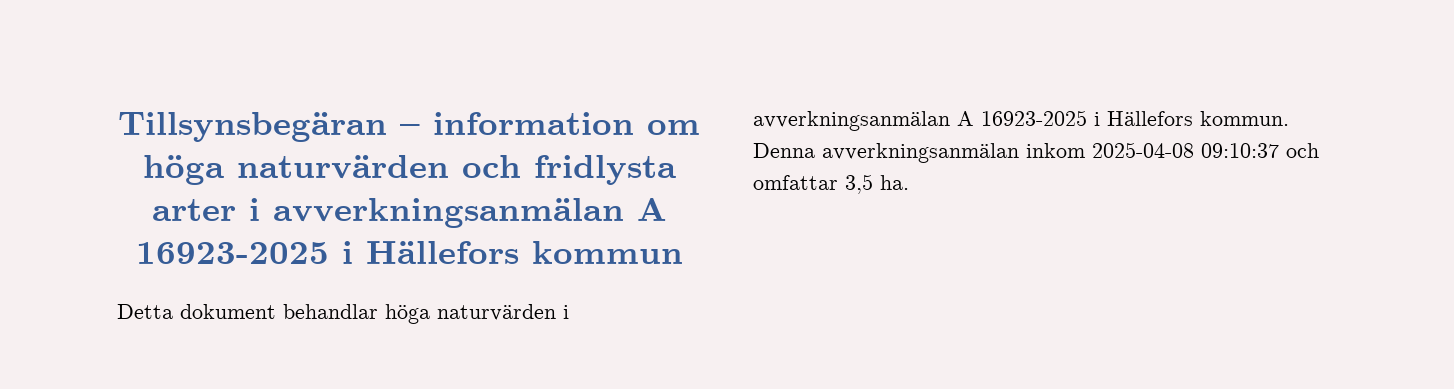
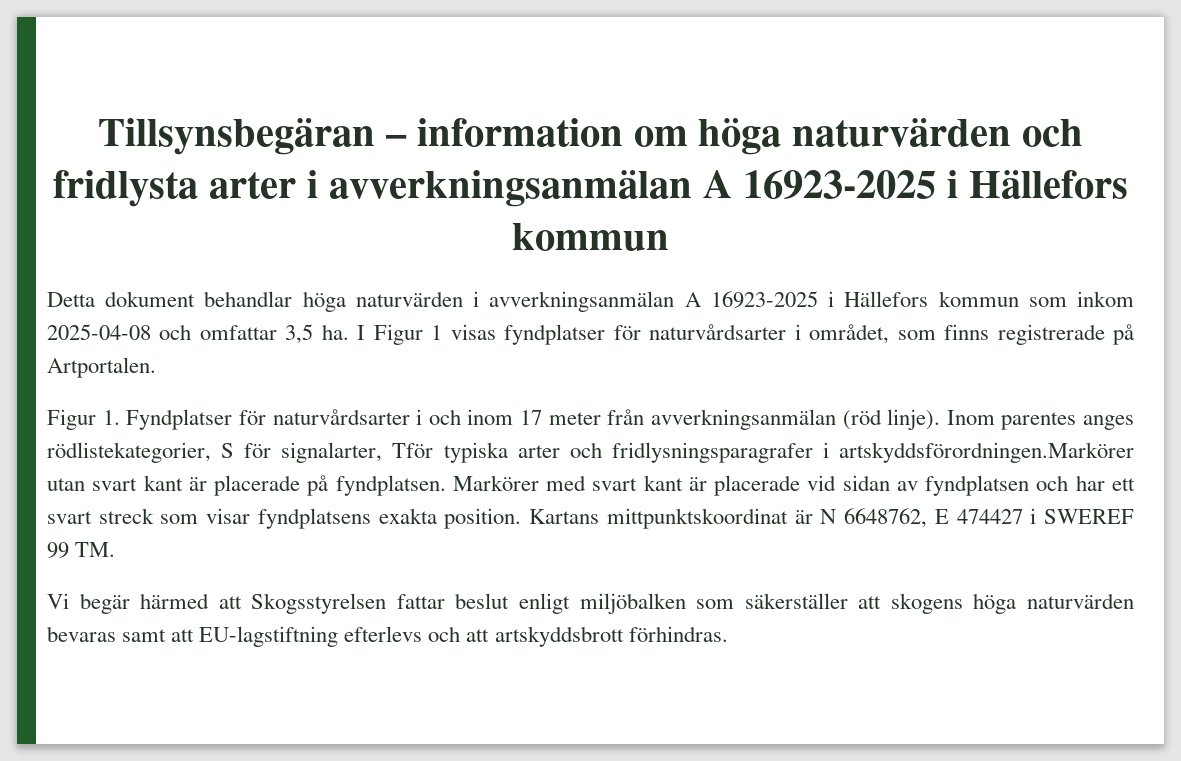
- Detta dokument behandlar höga naturvärden i avverkningsanmälan A 16923-2025 i Hällefors kommun. Denna avverkningsanmälan inkom 2025-04-08 09:10:37 och omfattar 3,5 ha.
+ Detta dokument behandlar höga naturvärden i avverkningsanmälan A 16923-2025 i Hällefors kommun som inkom 2025-04-08 och omfattar 3,5 ha.
+ I Figur 1 visas fyndplatser för naturvårdsarter i området, som finns registrerade på Artportalen.
+ Figur 1. Fyndplatser för naturvårdsarter i och inom 17 meter från avverkningsanmälan (röd linje). Inom parentes anges rödlistekategorier, S för signalarter, Tför typiska arter och fridlysningsparagrafer i artskyddsförordningen.Markörer utan svart kant är placerade på fyndplatsen. Markörer med svart kant är placerade vid sidan av fyndplatsen och har ett svart streck som visar fyndplatsens exakta position. Kartans mittpunktskoordinat är N 6648762, E 474427 i SWEREF 99 TM.
+ Vi begär härmed att Skogsstyrelsen fattar beslut enligt miljöbalken som säkerställer att skogens höga naturvärden bevaras samt att EU-lagstiftning efterlevs och att artskyddsbrott förhindras.

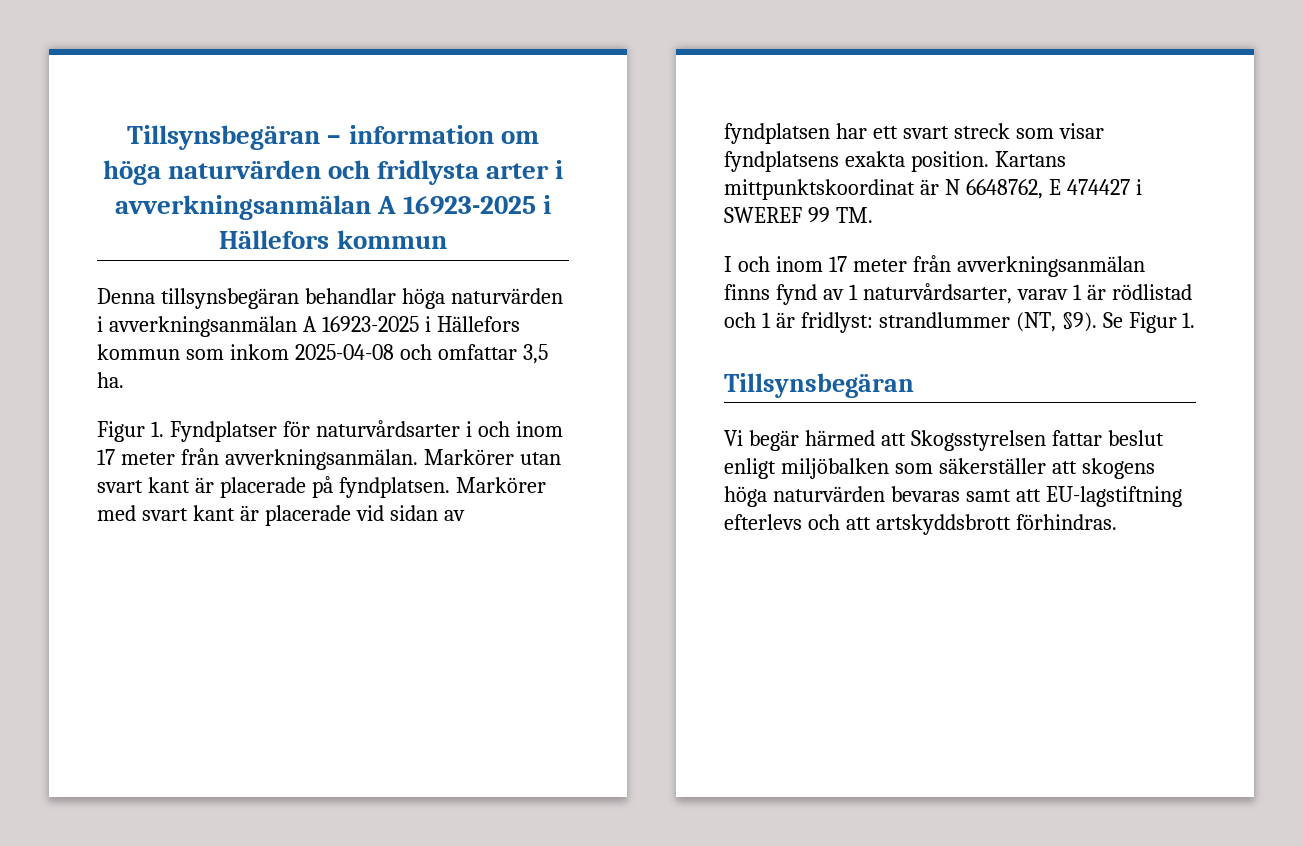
- Detta dokument behandlar höga naturvärden i avverkningsanmälan A 16923-2025 i Hällefors kommun som inkom 2025-04-08 och omfattar 3,5 ha. I Figur 1 visas fyndplatser för naturvårdsarter i området, som finns registrerade på Artportalen.
+ Denna tillsynsbegäran behandlar höga naturvärden i avverkningsanmälan A 16923-2025 i Hällefors kommun som inkom 2025-04-08 och omfattar 3,5 ha.
- Figur 1. Fyndplatser för naturvårdsarter i och inom 17 meter från avverkningsanmälan (röd linje). Inom parentes anges rödlistekategorier, S för signalarter, Tför typiska arter och fridlysningsparagrafer i artskyddsförordningen.Markörer utan svart kant är placerade på fyndplatsen.
+ Figur 1. Fyndplatser för naturvårdsarter i och inom 17 meter från avverkningsanmälan. Markörer utan svart kant är placerade på fyndplatsen.
- Markörer med svart kant är placerade vid sidan av fyndplatsen och har ett svart streck som visar fyndplatsens exakta position.
+ Markörer med svart kant är placerade vid sidan av fyndplatsen har ett svart streck som visar fyndplatsens exakta position.
+ I och inom 17 meter från avverkningsanmälan finns fynd av 1 naturvårdsarter, varav 1 är rödlistad och 1 är fridlyst: strandlummer (NT, §9). Se Figur 1.
+ Tillsynsbegäran

